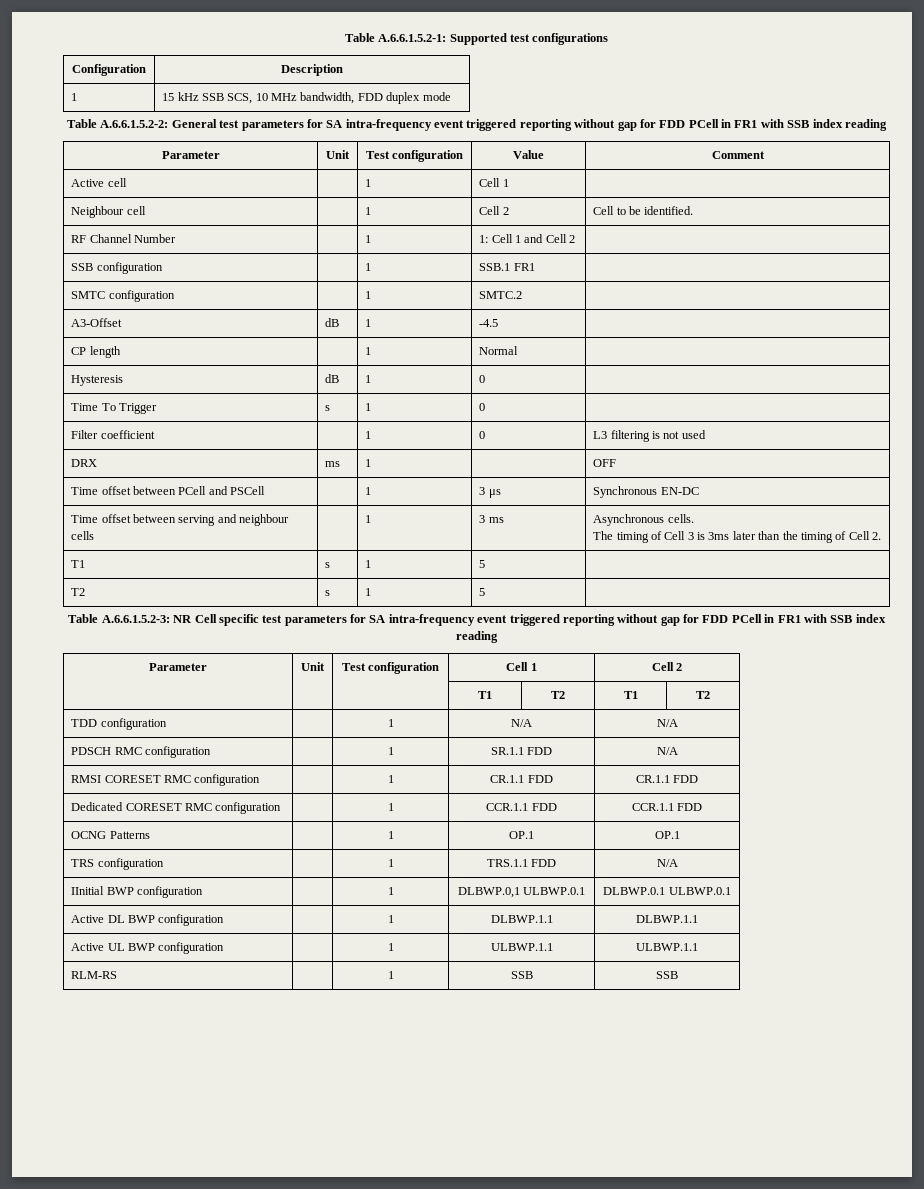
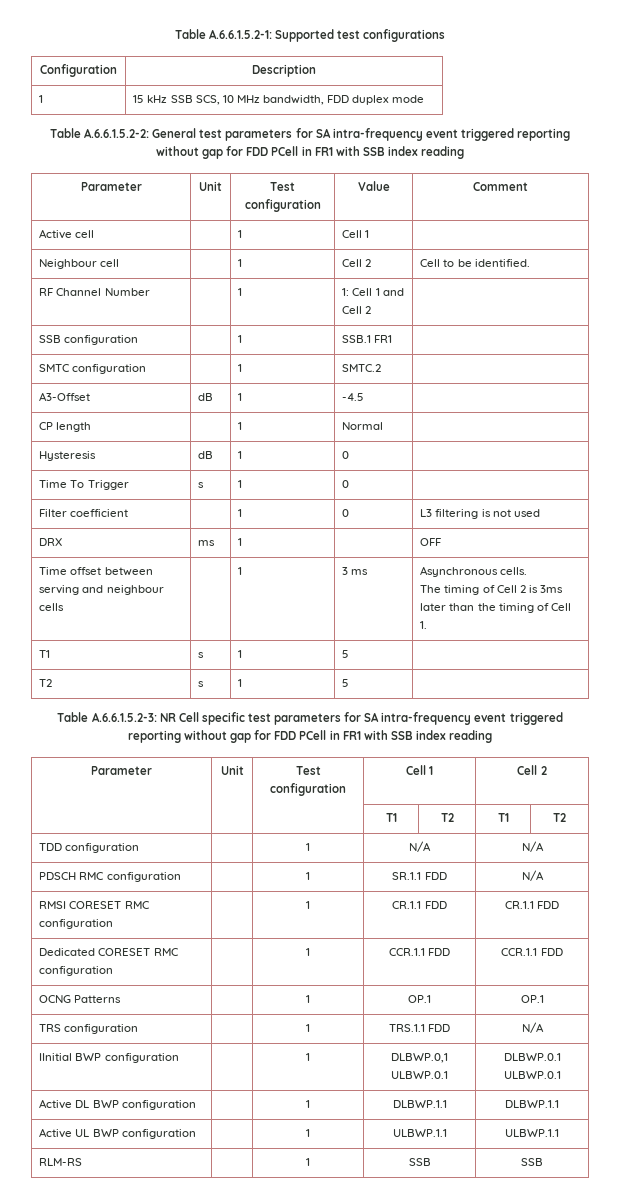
- Time offset between PCell and PSCell | | 1 | 3 μs | Synchronous EN-DC
  Time offset between serving and neighbour cells | | 1 | 3 ms | Asynchronous cells.
- The timing of Cell 3 is 3ms later than the timing of Cell 2.
+ The timing of Cell 2 is 3ms later than the timing of Cell 1.

